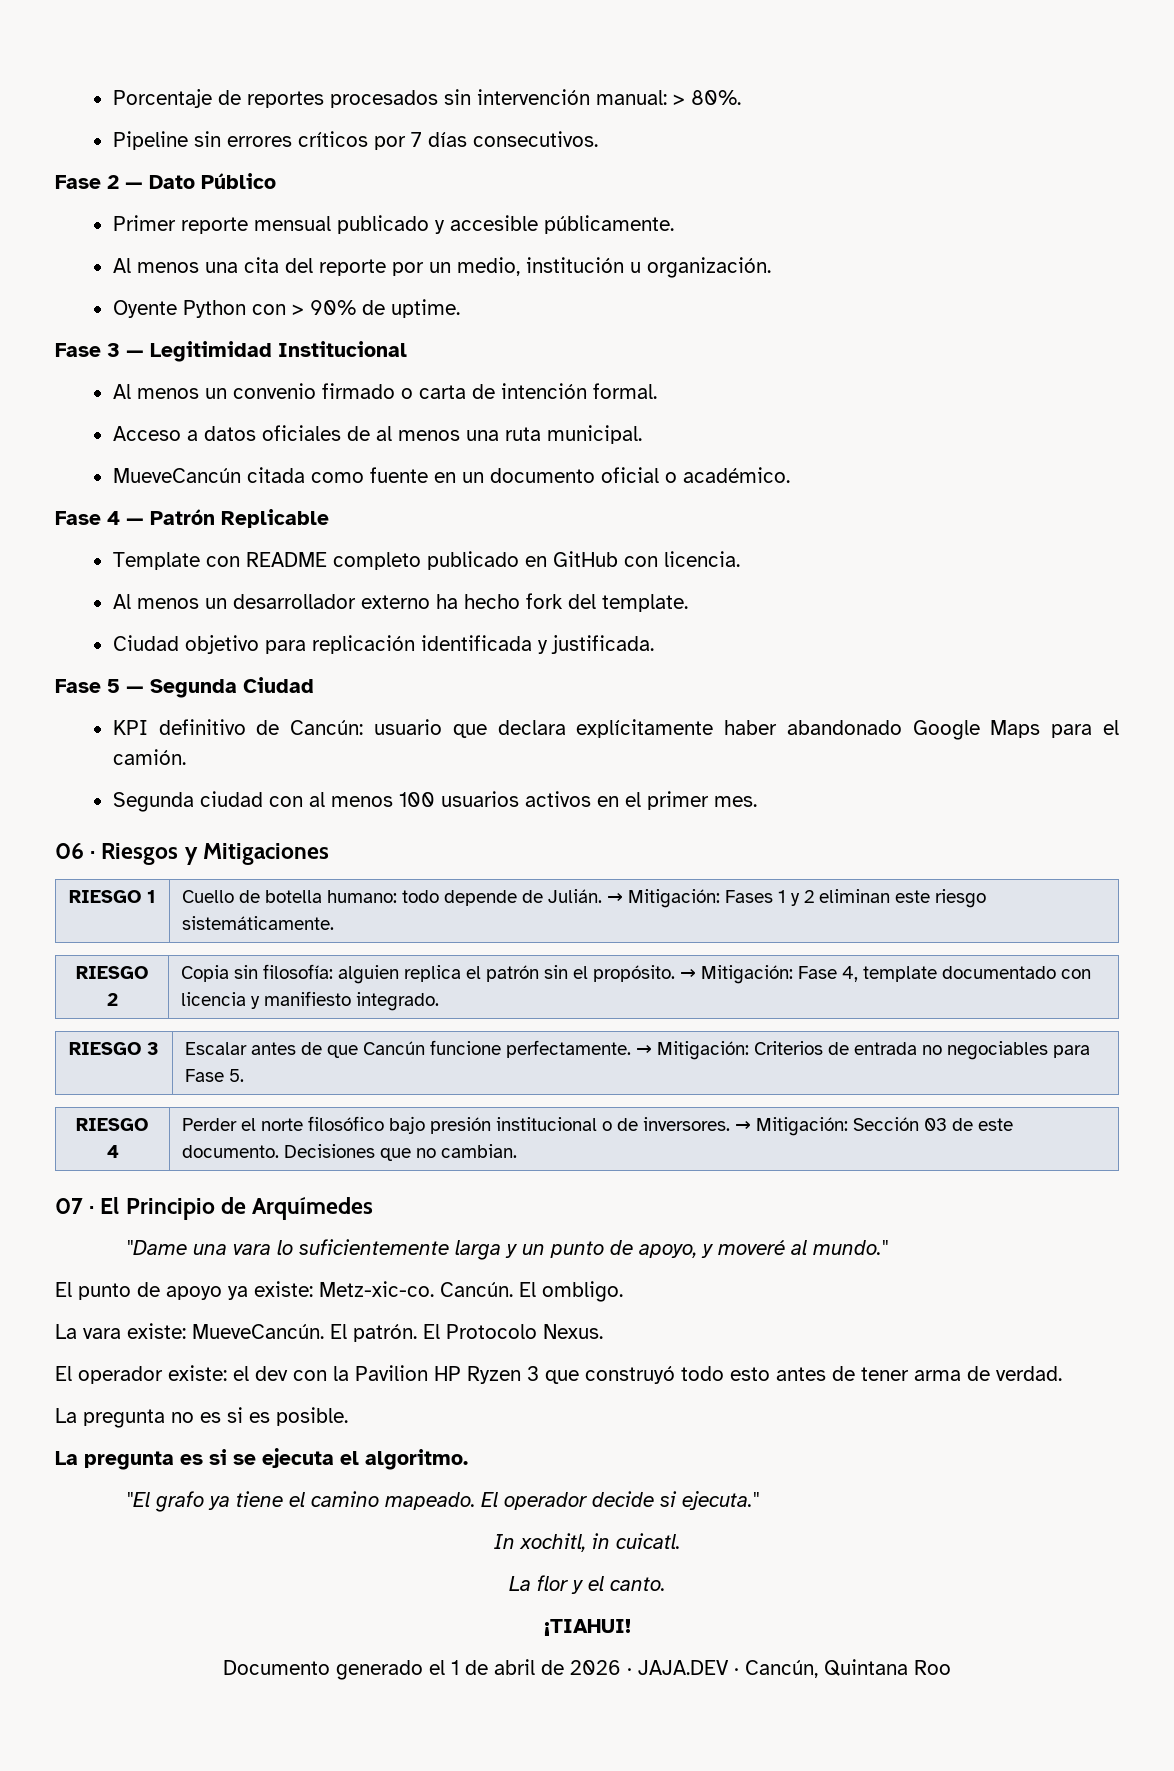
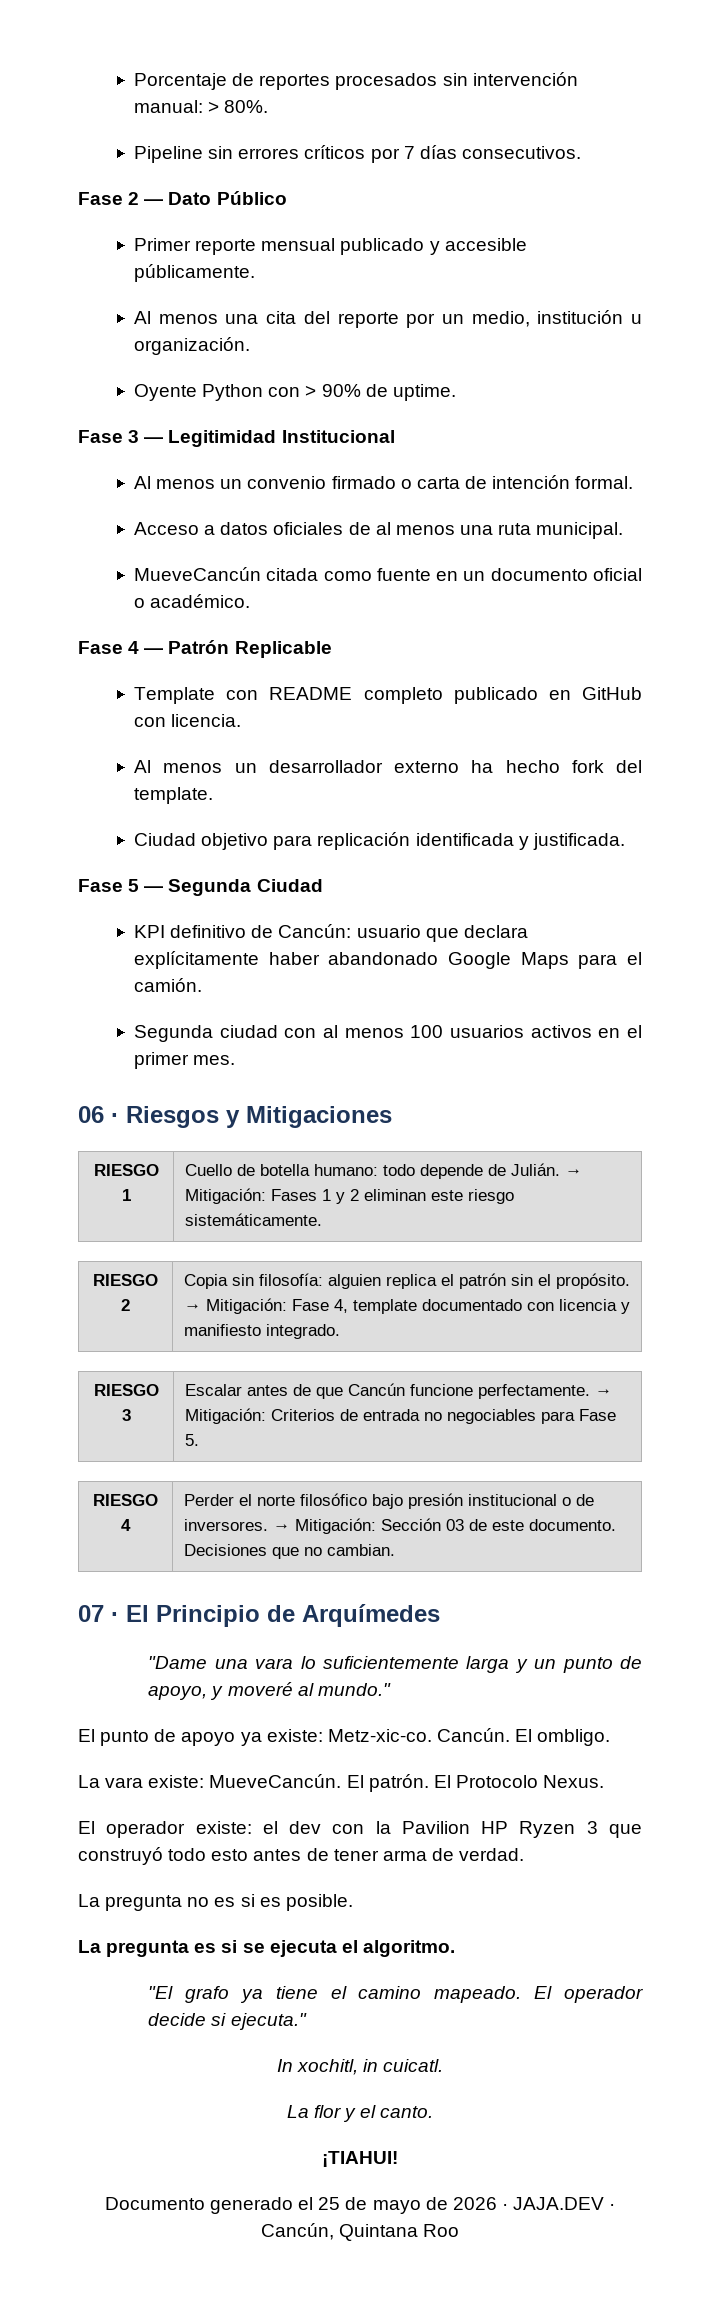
- Documento generado el 1 de abril de 2026 · JAJA.DEV · Cancún, Quintana Roo
+ Documento generado el 25 de mayo de 2026 · JAJA.DEV · Cancún, Quintana Roo

